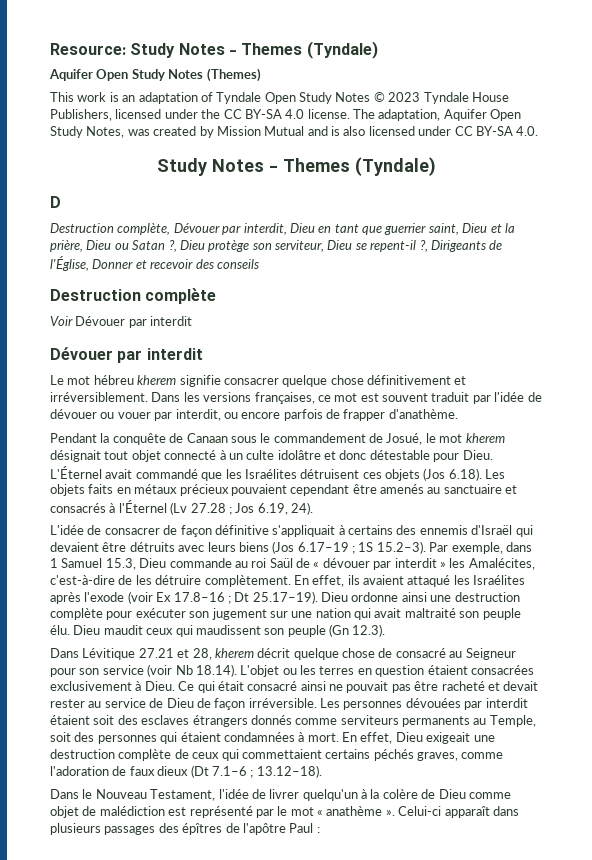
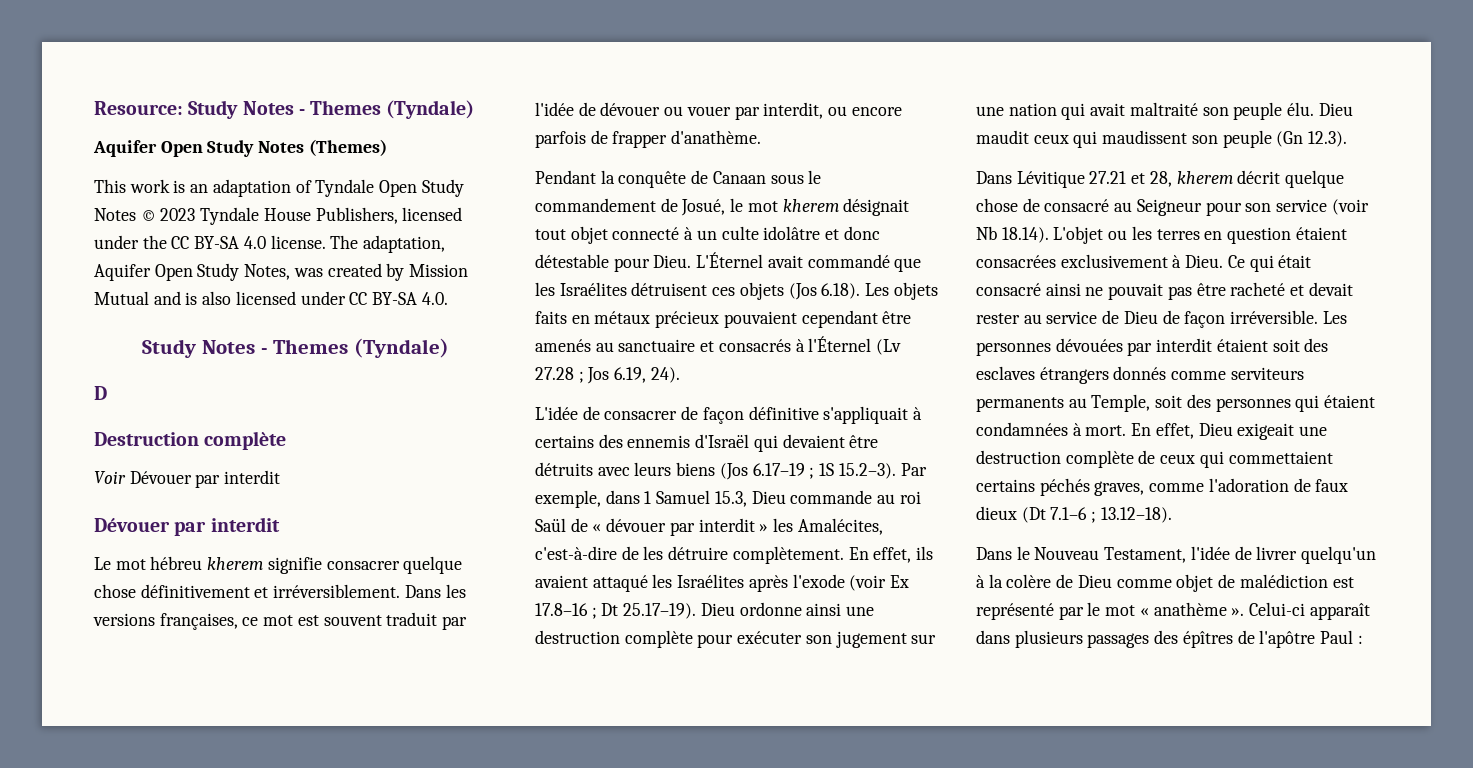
- Destruction complète, Dévouer par interdit, Dieu en tant que guerrier saint, Dieu et la prière, Dieu ou Satan ?, Dieu protège son serviteur, Dieu se repent-il ?, Dirigeants de l'Église, Donner et recevoir des conseils

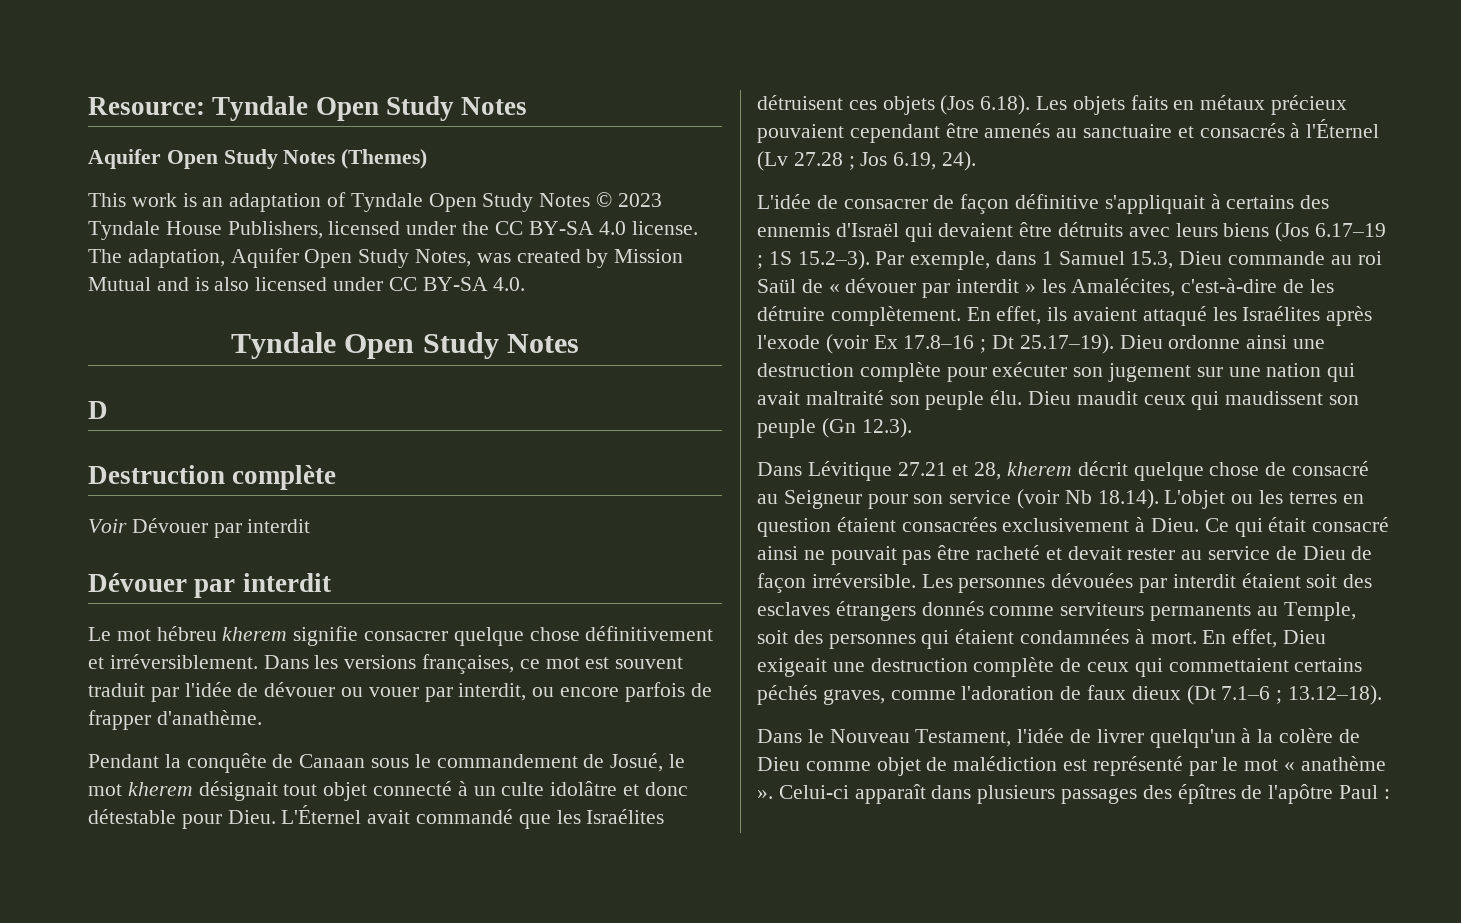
- Resource: Study Notes - Themes (Tyndale)
+ Resource: Tyndale Open Study Notes
  The adaptation, Aquifer Open Study Notes, was created by Mission Mutual and is also licensed under CC BY-SA 4.0.
- Study Notes - Themes (Tyndale)
+ Tyndale Open Study Notes

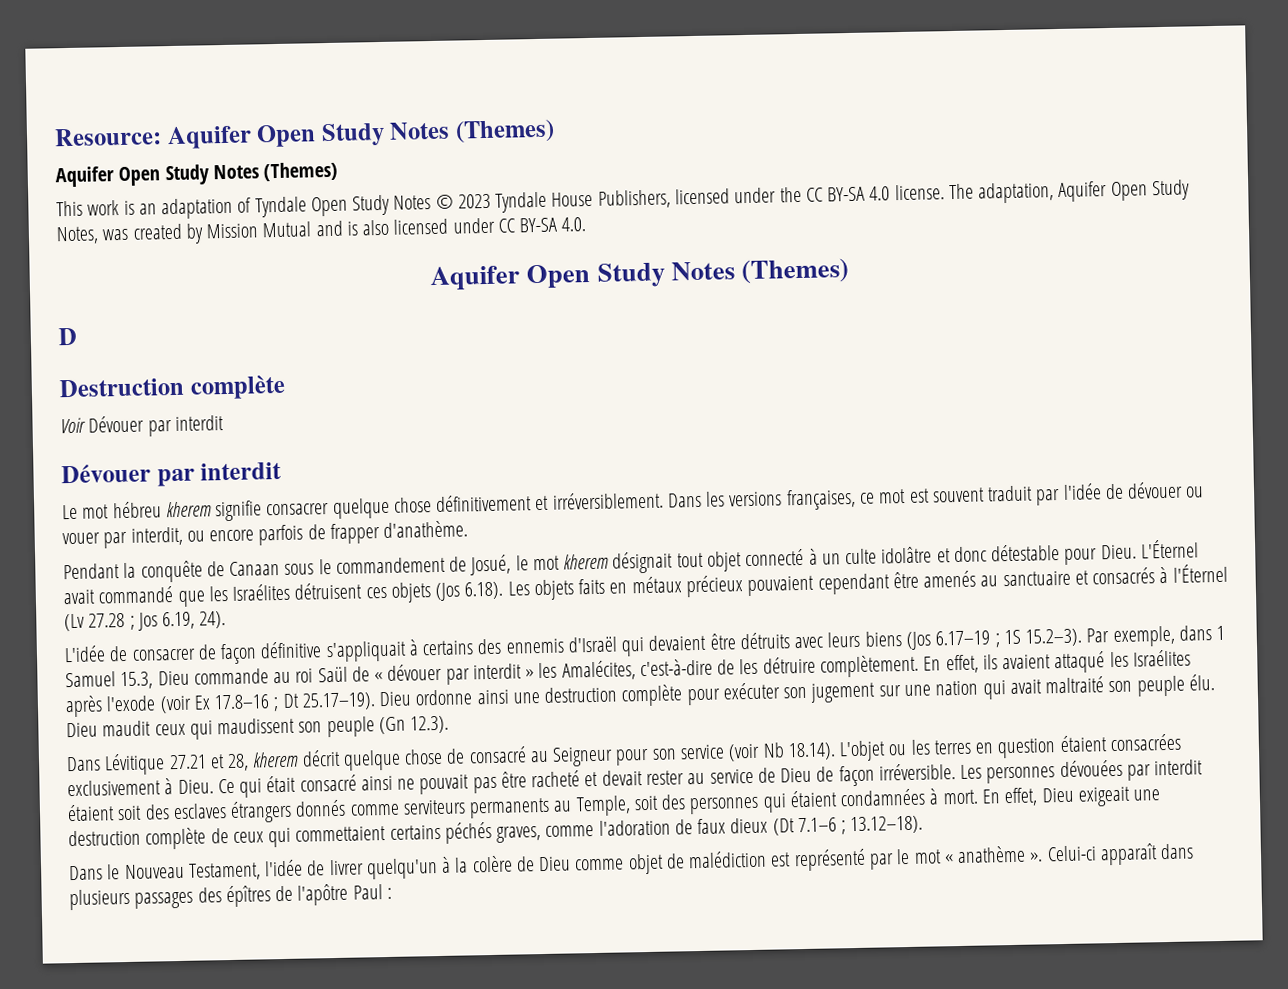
- Resource: Tyndale Open Study Notes
+ Resource: Aquifer Open Study Notes (Themes)
  The adaptation, Aquifer Open Study Notes, was created by Mission Mutual and is also licensed under CC BY-SA 4.0.
- Tyndale Open Study Notes
+ Aquifer Open Study Notes (Themes)

